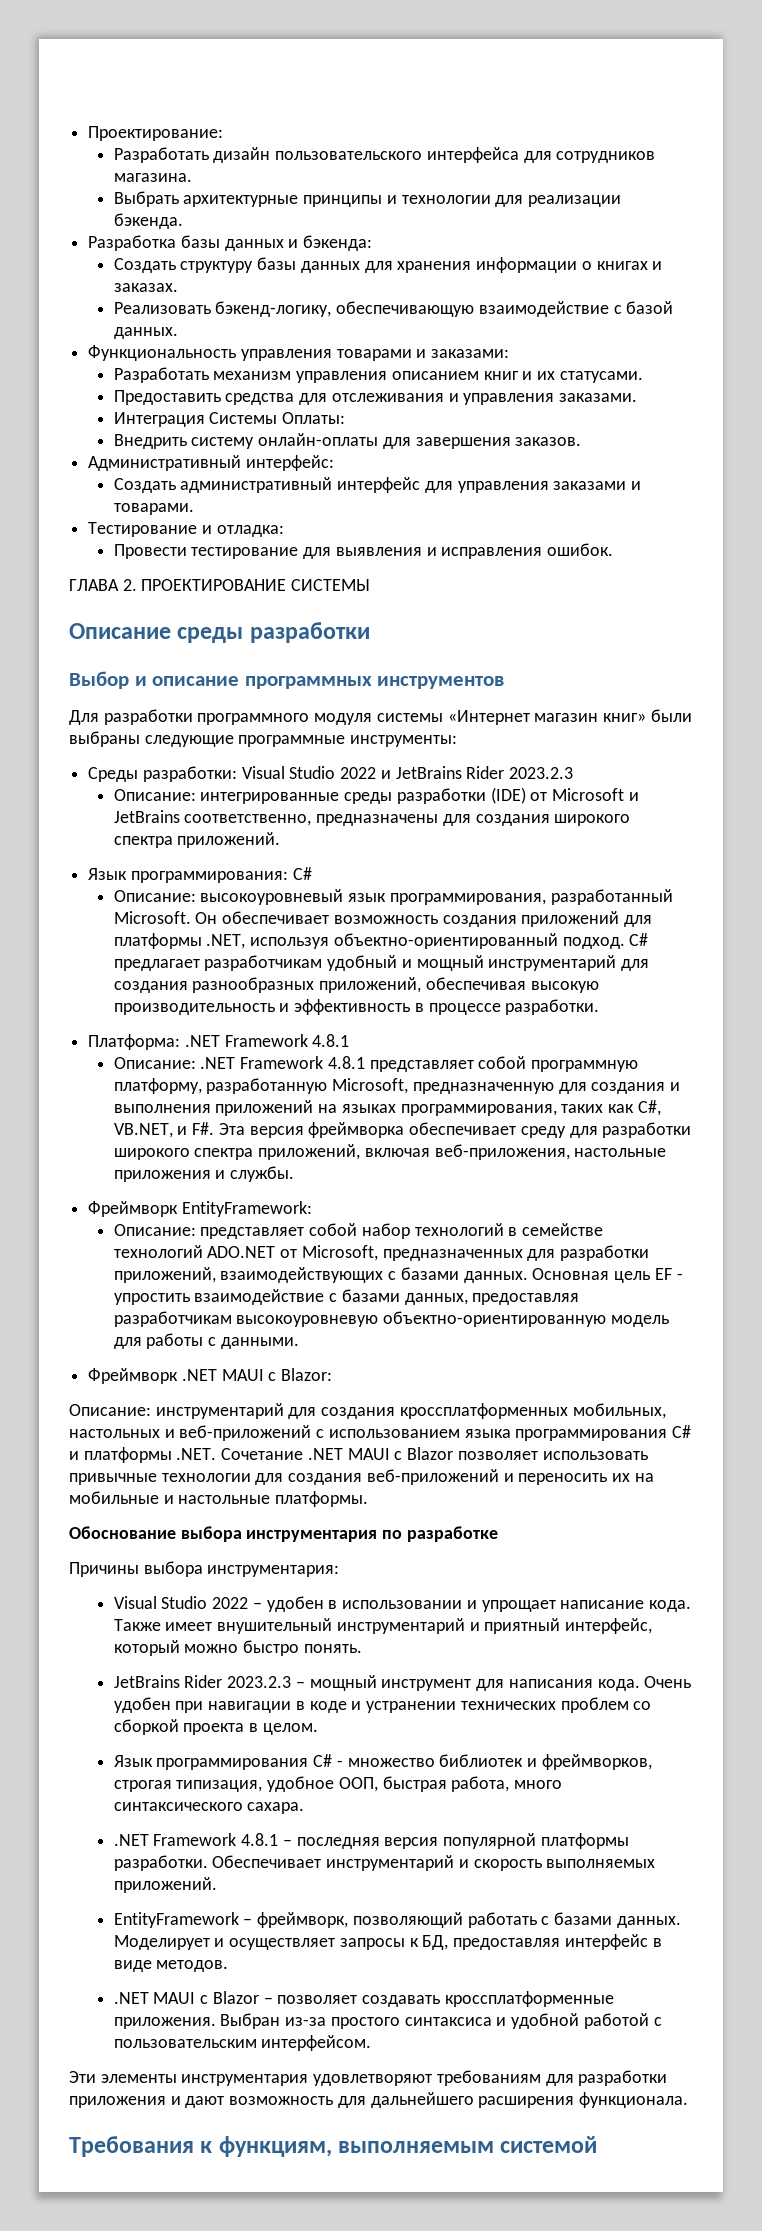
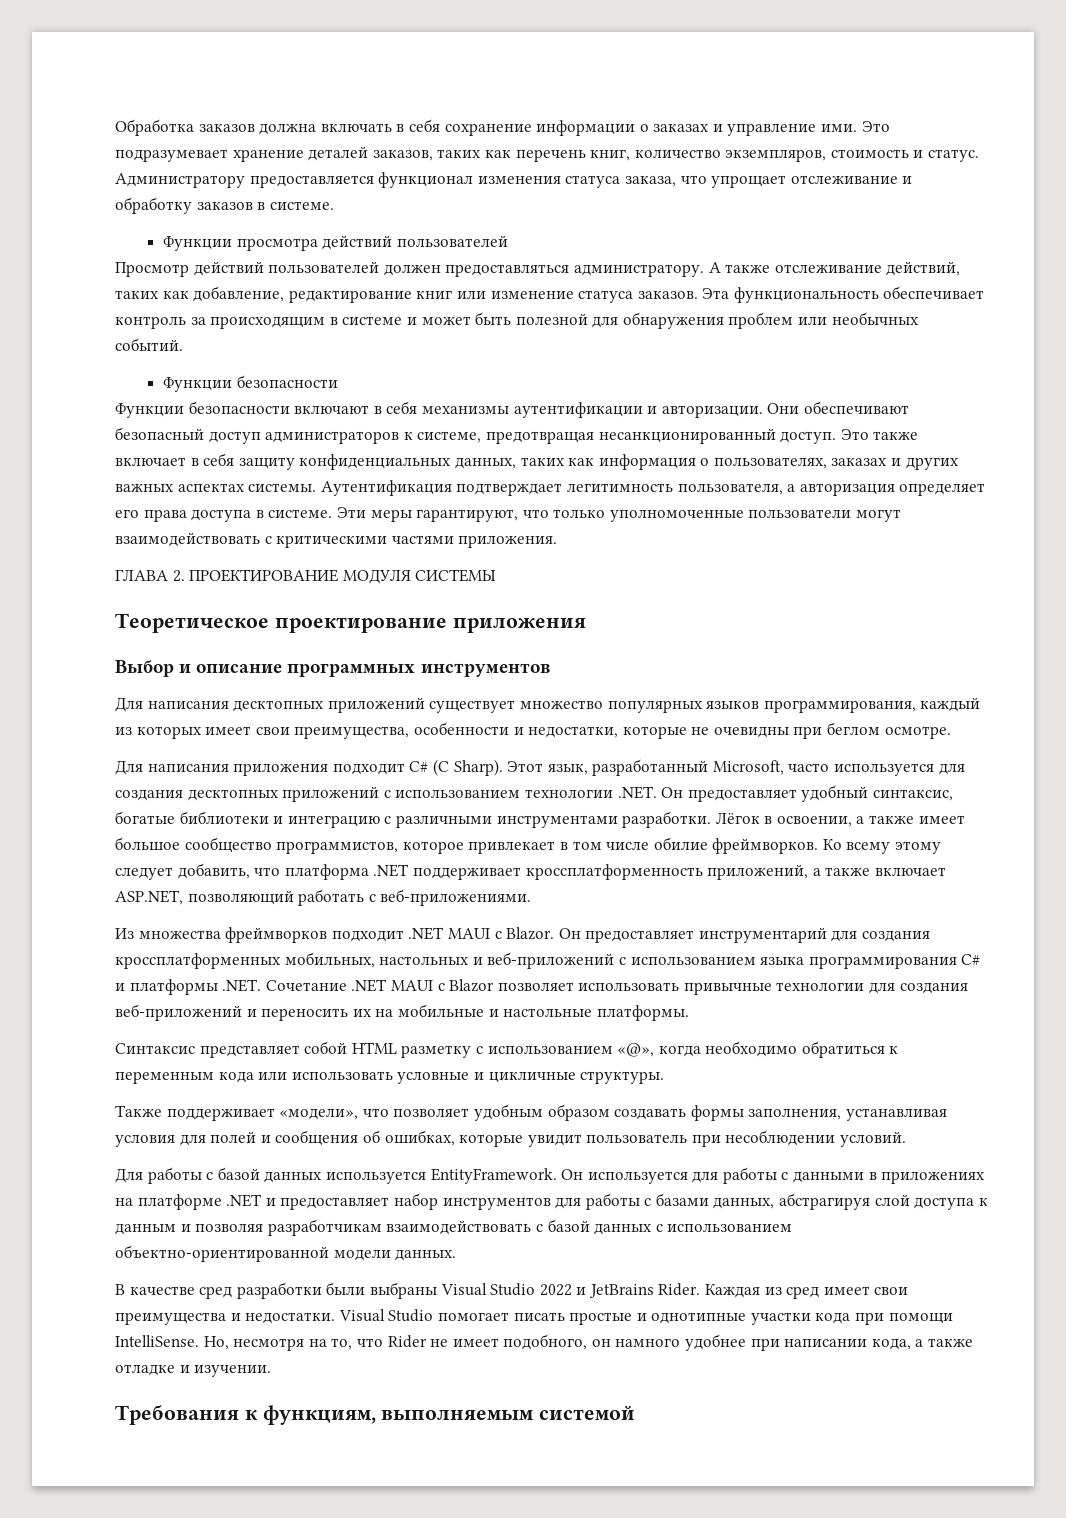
- Проектирование:
- Разработать дизайн пользовательского интерфейса для сотрудников магазина.
- Выбрать архитектурные принципы и технологии для реализации бэкенда.
- Разработка базы данных и бэкенда:
- Создать структуру базы данных для хранения информации о книгах и заказах.
- Реализовать бэкенд-логику, обеспечивающую взаимодействие с базой данных.
- Функциональность управления товарами и заказами:
- Разработать механизм управления описанием книг и их статусами.
- Предоставить средства для отслеживания и управления заказами.
- Интеграция Системы Оплаты:
- Внедрить систему онлайн-оплаты для завершения заказов.
- Административный интерфейс:
- Создать административный интерфейс для управления заказами и товарами.
- Тестирование и отладка:
- Провести тестирование для выявления и исправления ошибок.
+ Обработка заказов должна включать в себя сохранение информации о заказах и управление ими. Это подразумевает хранение деталей заказов, таких как перечень книг, количество экземпляров, стоимость и статус. Администратору предоставляется функционал изменения статуса заказа, что упрощает отслеживание и обработку заказов в системе.
+ Функции просмотра действий пользователей
+ Просмотр действий пользователей должен предоставляться администратору. А также отслеживание действий, таких как добавление, редактирование книг или изменение статуса заказов. Эта функциональность обеспечивает контроль за происходящим в системе и может быть полезной для обнаружения проблем или необычных событий.
+ Функции безопасности
+ Функции безопасности включают в себя механизмы аутентификации и авторизации. Они обеспечивают безопасный доступ администраторов к системе, предотвращая несанкционированный доступ. Это также включает в себя защиту конфиденциальных данных, таких как информация о пользователях, заказах и других важных аспектах системы. Аутентификация подтверждает легитимность пользователя, а авторизация определяет его права доступа в системе. Эти меры гарантируют, что только уполномоченные пользователи могут взаимодействовать с критическими частями приложения.
- ГЛАВА 2. ПРОЕКТИРОВАНИЕ СИСТЕМЫ
+ ГЛАВА 2. ПРОЕКТИРОВАНИЕ МОДУЛЯ СИСТЕМЫ
- Описание среды разработки
+ Теоретическое проектирование приложения
- Для разработки программного модуля системы «Интернет магазин книг» были выбраны следующие программные инструменты:
- Среды разработки: Visual Studio 2022 и JetBrains Rider 2023.2.3
- Описание: интегрированные среды разработки (IDE) от Microsoft и JetBrains соответственно, предназначены для создания широкого спектра приложений.
- Язык программирования: C#
- Описание: высокоуровневый язык программирования, разработанный Microsoft. Он обеспечивает возможность создания приложений для платформы .NET, используя объектно-ориентированный подход. C# предлагает разработчикам удобный и мощный инструментарий для создания разнообразных приложений, обеспечивая высокую производительность и эффективность в процессе разработки.
- Платформа: .NET Framework 4.8.1
- Описание: .NET Framework 4.8.1 представляет собой программную платформу, разработанную Microsoft, предназначенную для создания и выполнения приложений на языках программирования, таких как C#, VB.NET, и F#. Эта версия фреймворка обеспечивает среду для разработки широкого спектра приложений, включая веб-приложения, настольные приложения и службы.
- Фреймворк EntityFramework:
- Описание: представляет собой набор технологий в семействе технологий ADO.NET от Microsoft, предназначенных для разработки приложений, взаимодействующих с базами данных. Основная цель EF - упростить взаимодействие с базами данных, предоставляя разработчикам высокоуровневую объектно-ориентированную модель для работы с данными.
- Фреймворк .NET MAUI с Blazor:
- Описание: инструментарий для создания кроссплатформенных мобильных, настольных и веб-приложений с использованием языка программирования C# и платформы .NET. Сочетание .NET MAUI с Blazor позволяет использовать привычные технологии для создания веб-приложений и переносить их на мобильные и настольные платформы.
+ Для написания десктопных приложений существует множество популярных языков программирования, каждый из которых имеет свои преимущества, особенности и недостатки, которые не очевидны при беглом осмотре.
+ Для написания приложения подходит C# (C Sharp). Этот язык, разработанный Microsoft, часто используется для создания десктопных приложений с использованием технологии .NET. Он предоставляет удобный синтаксис, богатые библиотеки и интеграцию с различными инструментами разработки. Лёгок в освоении, а также имеет большое сообщество программистов, которое привлекает в том числе обилие фреймворков. Ко всему этому следует добавить, что платформа .NET поддерживает кроссплатформенность приложений, а также включает ASP.NET, позволяющий работать с веб-приложениями.
+ Из множества фреймворков подходит .NET MAUI с Blazor. Он предоставляет инструментарий для создания кроссплатформенных мобильных, настольных и веб-приложений с использованием языка программирования C# и платформы .NET. Сочетание .NET MAUI с Blazor позволяет использовать привычные технологии для создания веб-приложений и переносить их на мобильные и настольные платформы.
- Обоснование выбора инструментария по разработке
- Причины выбора инструментария:
- Visual Studio 2022 – удобен в использовании и упрощает написание кода. Также имеет внушительный инструментарий и приятный интерфейс, который можно быстро понять.
- JetBrains Rider 2023.2.3 – мощный инструмент для написания кода. Очень удобен при навигации в коде и устранении технических проблем со сборкой проекта в целом.
- Язык программирования C# - множество библиотек и фреймворков, строгая типизация, удобное ООП, быстрая работа, много синтаксического сахара.
- .NET Framework 4.8.1 – последняя версия популярной платформы разработки. Обеспечивает инструментарий и скорость выполняемых приложений.
- EntityFramework – фреймворк, позволяющий работать с базами данных. Моделирует и осуществляет запросы к БД, предоставляя интерфейс в виде методов.
- .NET MAUI с Blazor – позволяет создавать кроссплатформенные приложения. Выбран из-за простого синтаксиса и удобной работой с пользовательским интерфейсом.
- Эти элементы инструментария удовлетворяют требованиям для разработки приложения и дают возможность для дальнейшего расширения функционала.
+ Синтаксис представляет собой HTML разметку с использованием «@», когда необходимо обратиться к переменным кода или использовать условные и цикличные структуры.
+ Также поддерживает «модели», что позволяет удобным образом создавать формы заполнения, устанавливая условия для полей и сообщения об ошибках, которые увидит пользователь при несоблюдении условий.
+ Для работы с базой данных используется EntityFramework. Он используется для работы с данными в приложениях на платформе .NET и предоставляет набор инструментов для работы с базами данных, абстрагируя слой доступа к данным и позволяя разработчикам взаимодействовать с базой данных с использованием объектно-ориентированной модели данных.
+ В качестве сред разработки были выбраны Visual Studio 2022 и JetBrains Rider. Каждая из сред имеет свои преимущества и недостатки. Visual Studio помогает писать простые и однотипные участки кода при помощи IntelliSense. Но, несмотря на то, что Rider не имеет подобного, он намного удобнее при написании кода, а также отладке и изучении.

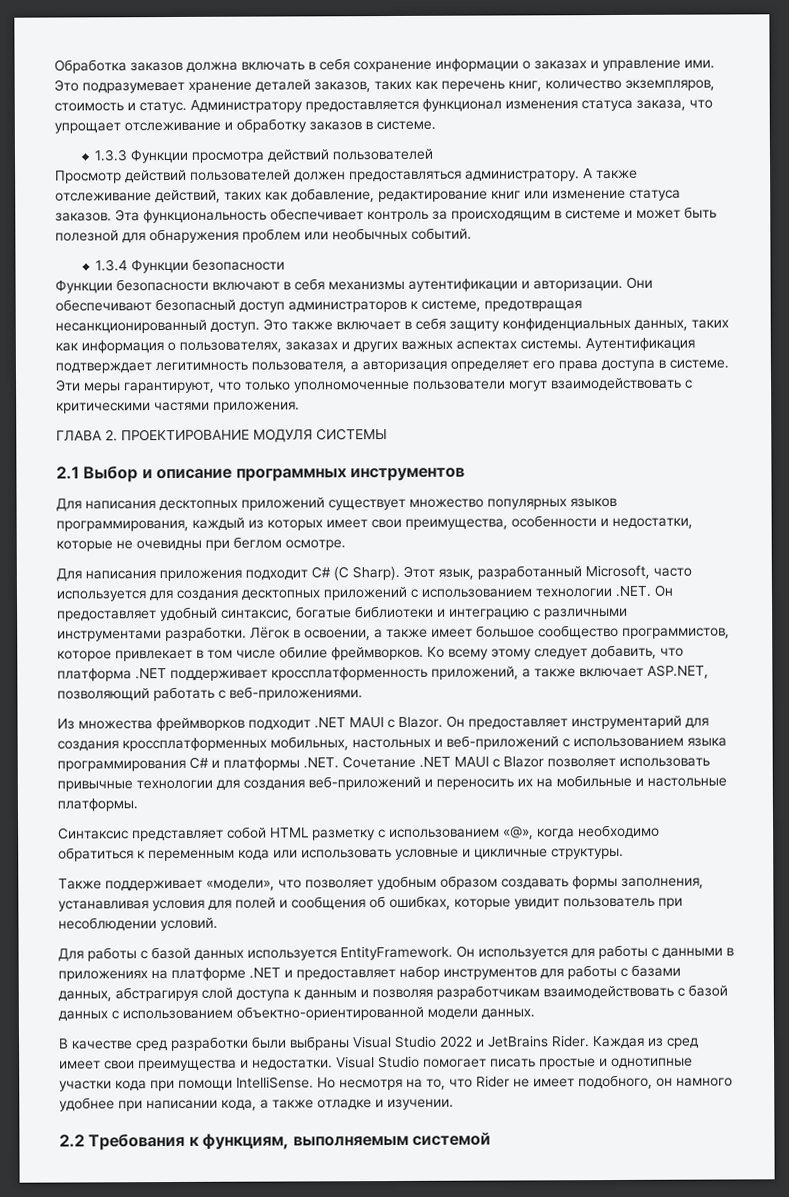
- Функции просмотра действий пользователей
+ 1.3.3 Функции просмотра действий пользователей
  Эта функциональность обеспечивает контроль за происходящим в системе и может быть полезной для обнаружения проблем или необычных событий.
- Функции безопасности
+ 1.3.4 Функции безопасности
- Теоретическое проектирование приложения
- Выбор и описание программных инструментов
+ 2.1 Выбор и описание программных инструментов
- Но, несмотря на то, что Rider не имеет подобного, он намного удобнее при написании кода, а также отладке и изучении.
+ Но несмотря на то, что Rider не имеет подобного, он намного удобнее при написании кода, а также отладке и изучении.
- Требования к функциям, выполняемым системой
+ 2.2 Требования к функциям, выполняемым системой

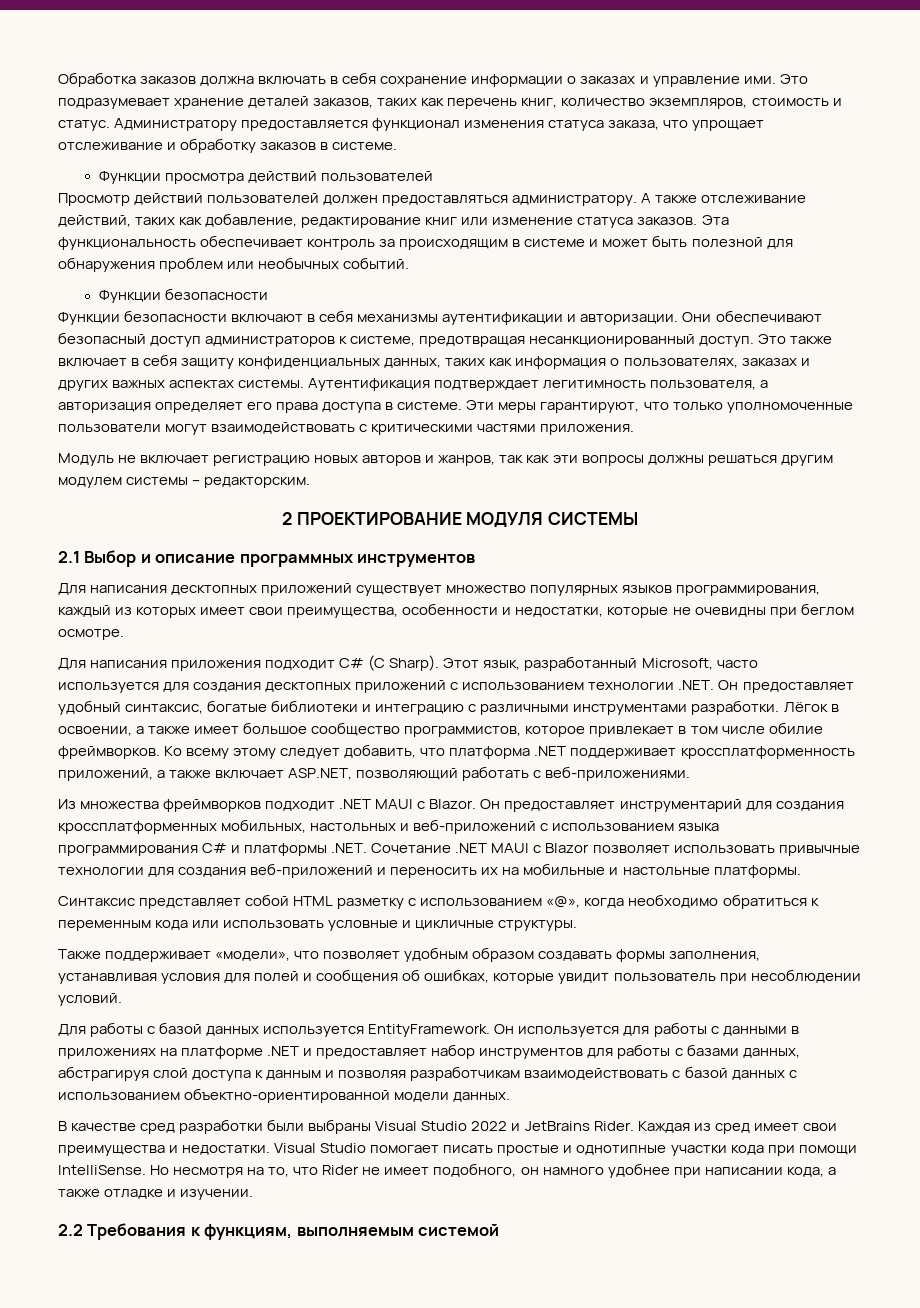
- 1.3.3 Функции просмотра действий пользователей
+ Функции просмотра действий пользователей
  Эта функциональность обеспечивает контроль за происходящим в системе и может быть полезной для обнаружения проблем или необычных событий.
- 1.3.4 Функции безопасности
+ Функции безопасности
- ГЛАВА 2. ПРОЕКТИРОВАНИЕ МОДУЛЯ СИСТЕМЫ
+ Модуль не включает регистрацию новых авторов и жанров, так как эти вопросы должны решаться другим модулем системы – редакторским.
+ 2 ПРОЕКТИРОВАНИЕ МОДУЛЯ СИСТЕМЫ

